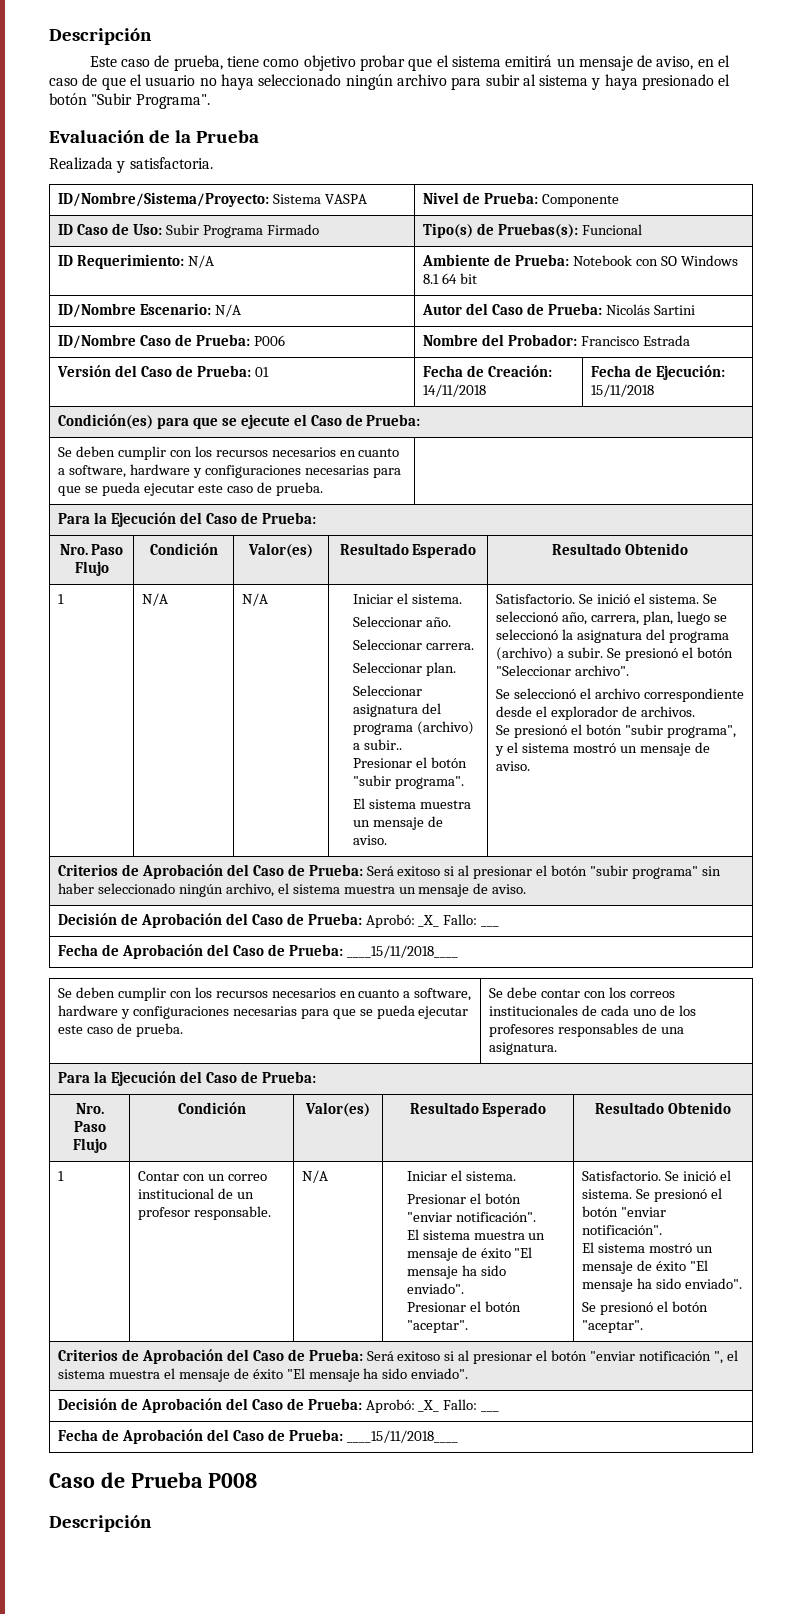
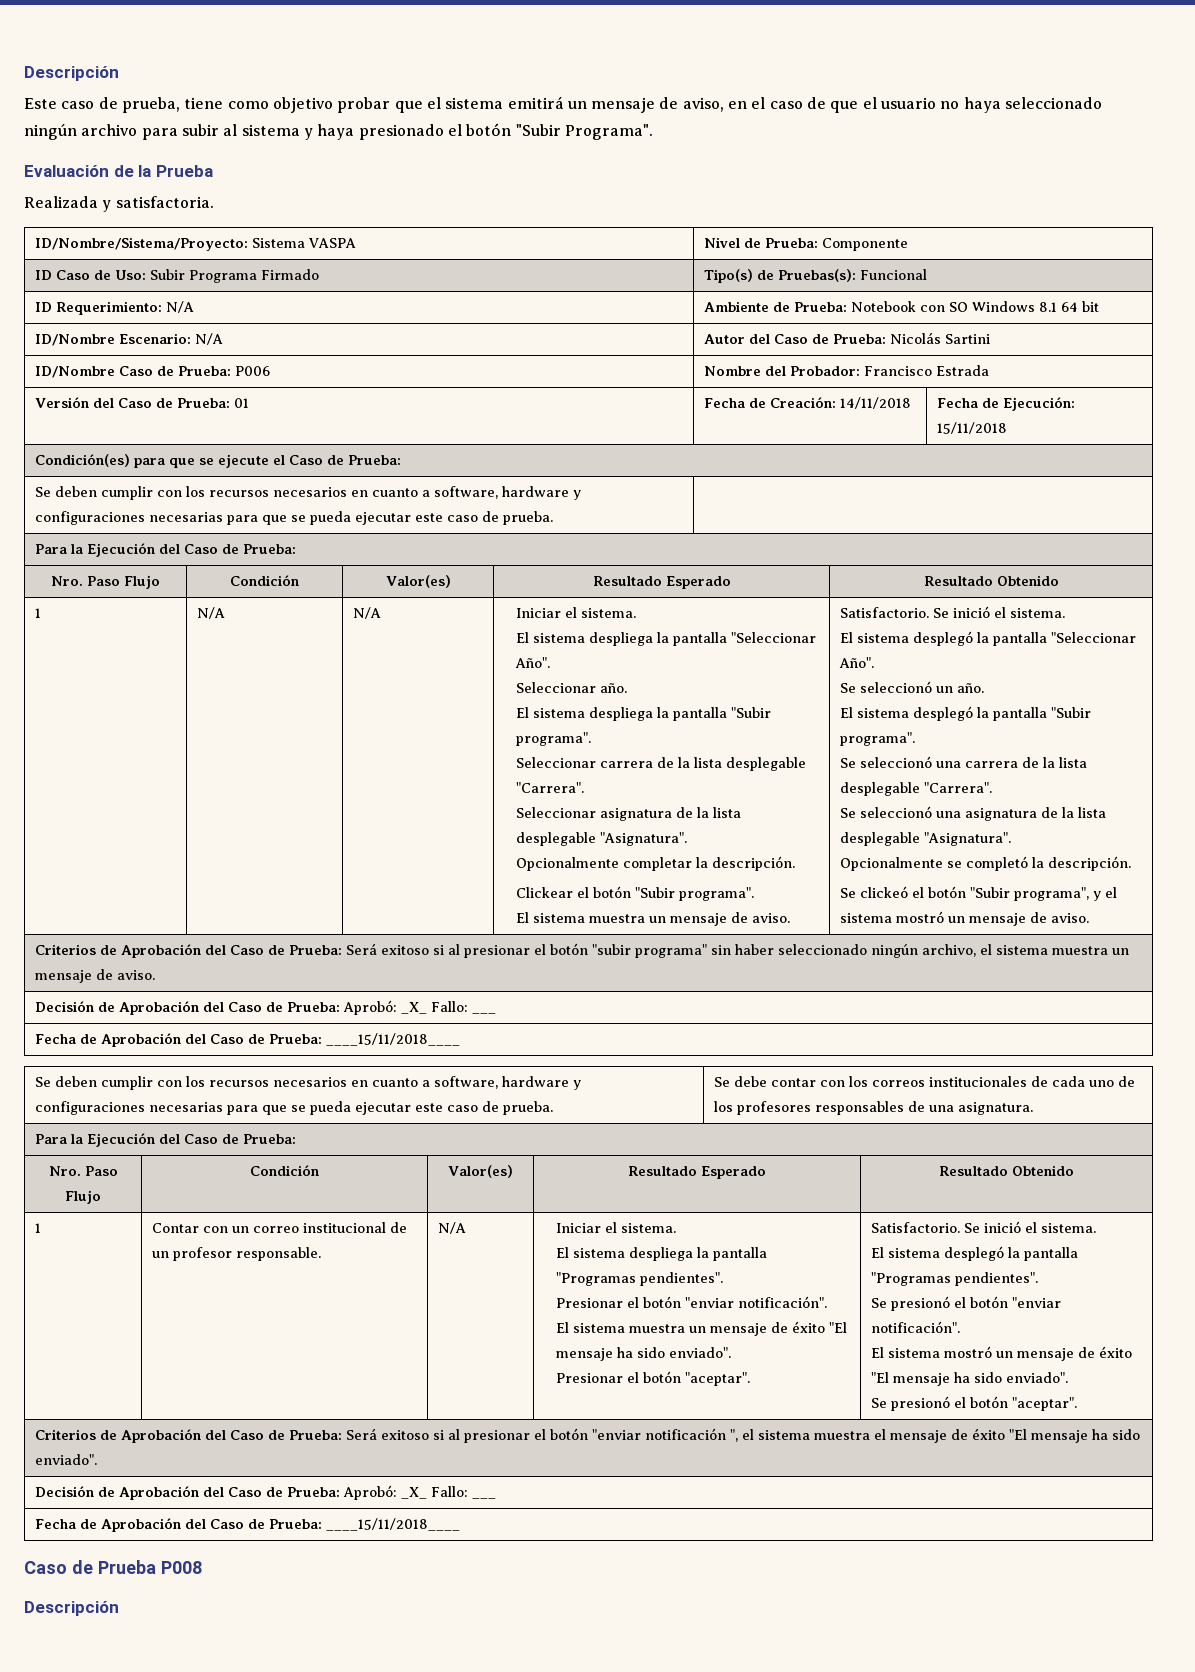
+ El sistema despliega la pantalla "Seleccionar Año".
  Seleccionar año.
- Seleccionar carrera.
- Seleccionar plan.
- Seleccionar asignatura del programa (archivo) a subir..
- Presionar el botón "subir programa".
+ El sistema despliega la pantalla "Subir programa".
+ Seleccionar carrera de la lista desplegable "Carrera".
+ Seleccionar asignatura de la lista desplegable "Asignatura".
+ Opcionalmente completar la descripción.
+ Clickear el botón "Subir programa".
- El sistema muestra un mensaje de aviso. | Satisfactorio. Se inició el sistema. Se seleccionó año, carrera, plan, luego se seleccionó la asignatura del programa (archivo) a subir. Se presionó el botón "Seleccionar archivo".
- Se seleccionó el archivo correspondiente desde el explorador de archivos.
- Se presionó el botón "subir programa", y el sistema mostró un mensaje de aviso.
+ El sistema muestra un mensaje de aviso. | Satisfactorio. Se inició el sistema.
+ El sistema desplegó la pantalla "Seleccionar Año".
+ Se seleccionó un año.
+ El sistema desplegó la pantalla "Subir programa".
+ Se seleccionó una carrera de la lista desplegable "Carrera".
+ Se seleccionó una asignatura de la lista desplegable "Asignatura".
+ Opcionalmente se completó la descripción.
+ Se clickeó el botón "Subir programa", y el sistema mostró un mensaje de aviso.
+ El sistema despliega la pantalla "Programas pendientes".
- Presionar el botón "aceptar". | Satisfactorio. Se inició el sistema. Se presionó el botón "enviar notificación".
+ Presionar el botón "aceptar". | Satisfactorio. Se inició el sistema.
+ El sistema desplegó la pantalla "Programas pendientes".
+ Se presionó el botón "enviar notificación".

